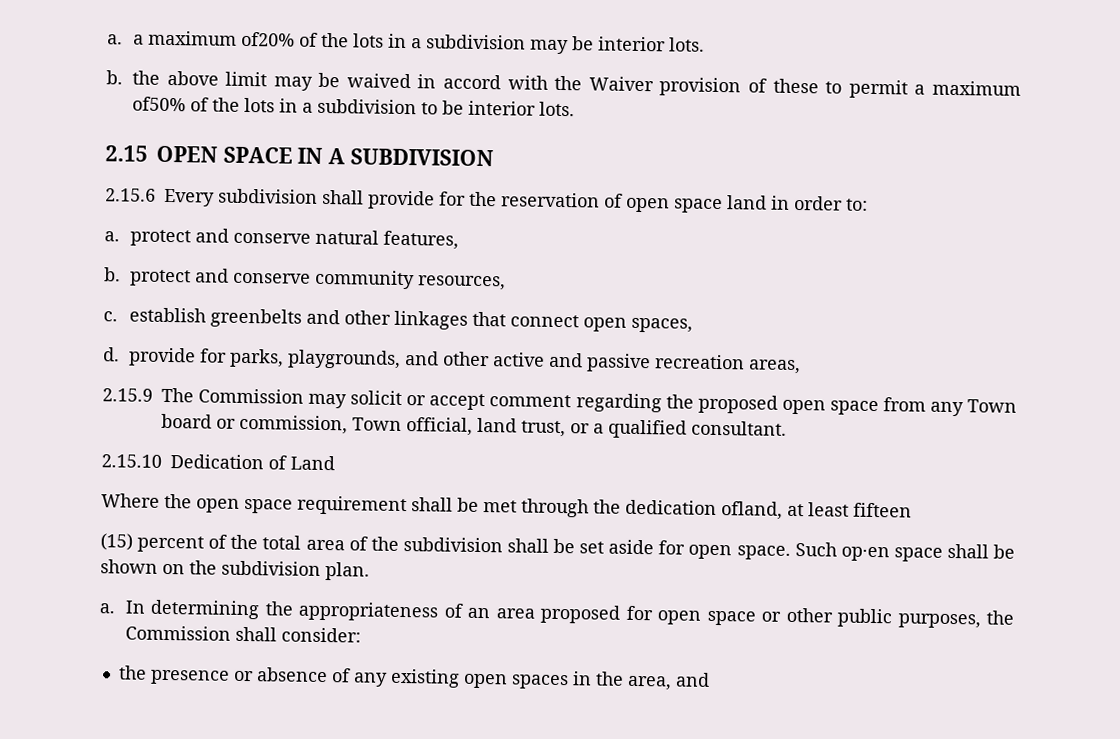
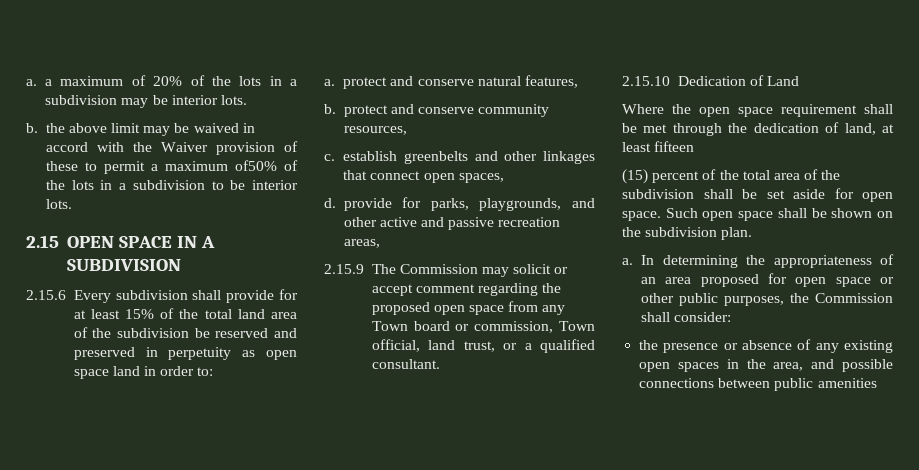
- a. a maximum of20% of the lots in a subdivision may be interior lots.
+ a. a maximum of 20% of the lots in a subdivision may be interior lots.
- 2.15.6 Every subdivision shall provide for the reservation of open space land in order to:
+ 2.15.6 Every subdivision shall provide for at least 15% of the total land area of the subdivision be reserved and preserved in perpetuity as open space land in order to:
- Where the open space requirement shall be met through the dedication ofland, at least fifteen
+ Where the open space requirement shall be met through the dedication of land, at least fifteen
- Such op·en space shall be shown on the subdivision plan.
+ Such open space shall be shown on the subdivision plan.
- the presence or absence of any existing open spaces in the area, and
+ the presence or absence of any existing open spaces in the area, and possible connections between public amenities

